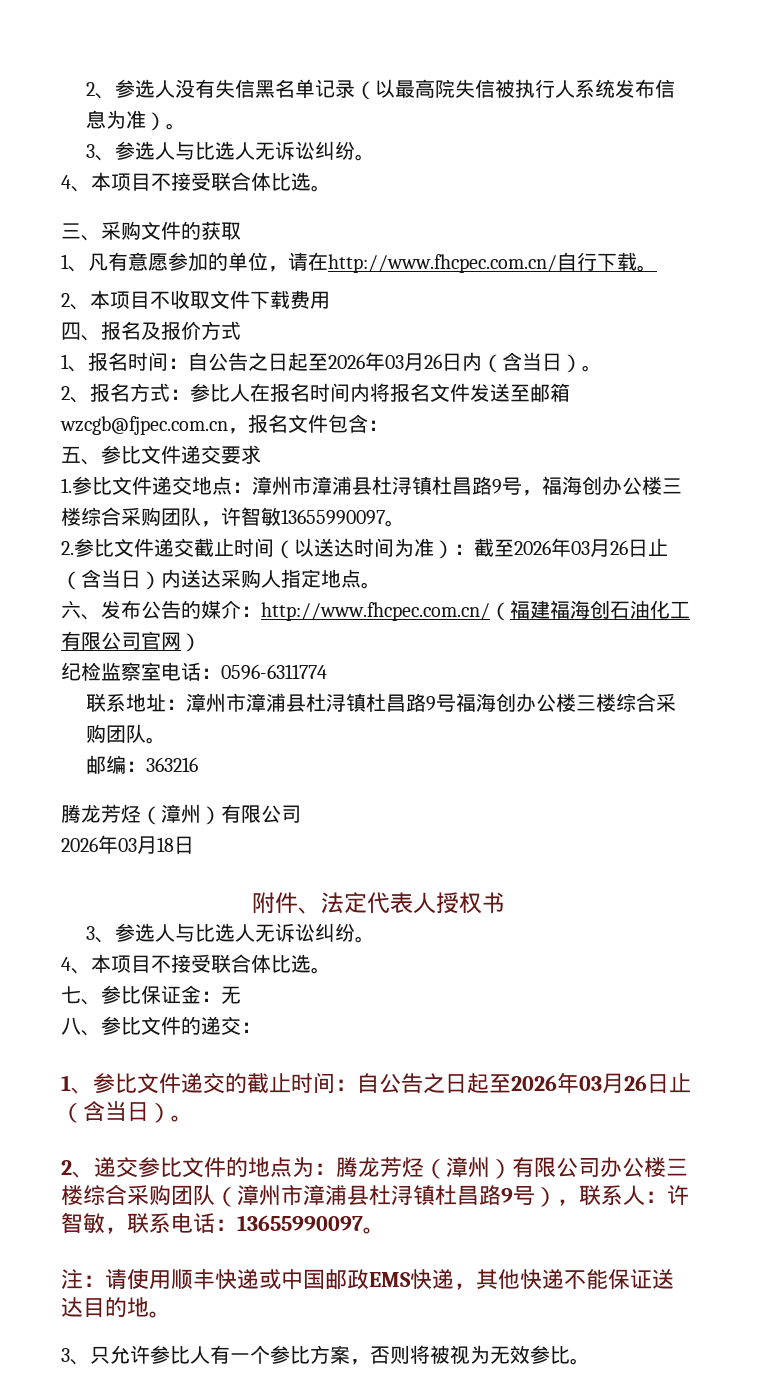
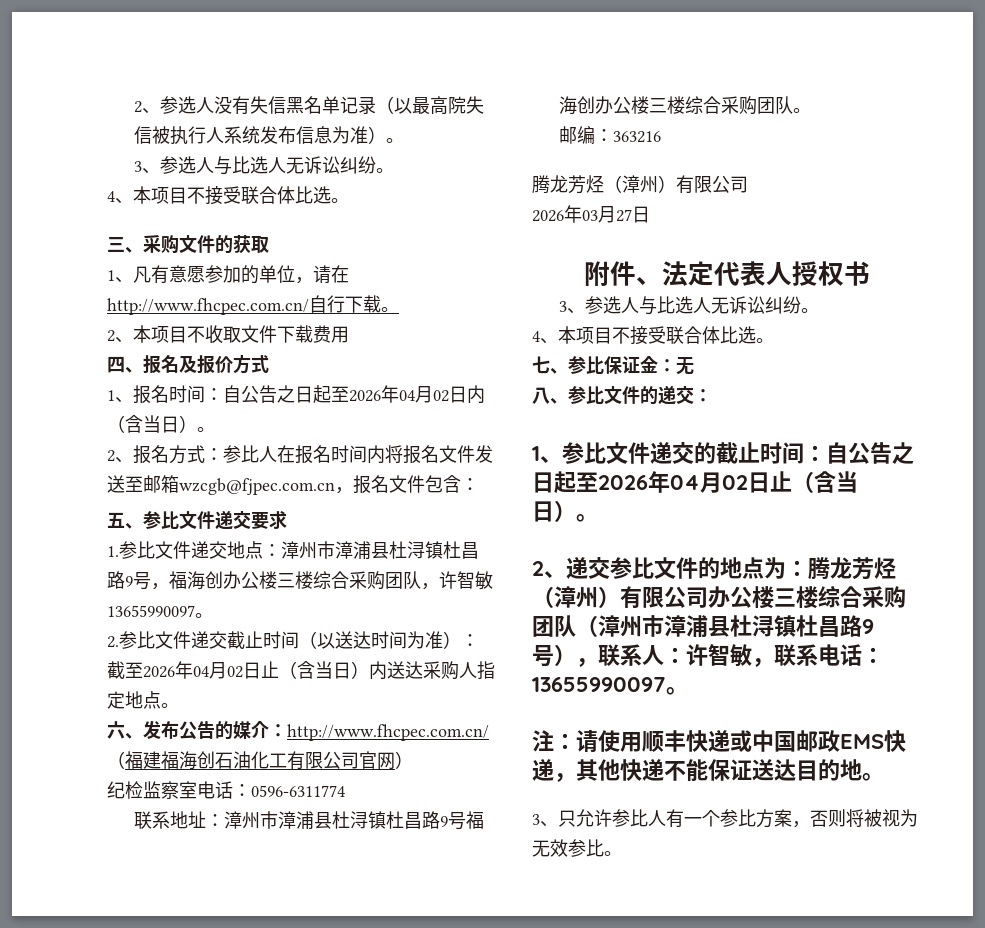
- 1、报名时间：自公告之日起至2026年03月26日内（含当日）。
+ 1、报名时间：自公告之日起至2026年04月02日内（含当日）。
- 2.参比文件递交截止时间（以送达时间为准）：截至2026年03月26日止（含当日）内送达采购人指定地点。
+ 2.参比文件递交截止时间（以送达时间为准）：截至2026年04月02日止（含当日）内送达采购人指定地点。
- 2026年03月18日
+ 2026年03月27日
- 1、参比文件递交的截止时间：自公告之日起至2026年03月26日止（含当日）。
+ 1、参比文件递交的截止时间：自公告之日起至2026年04月02日止（含当日）。

